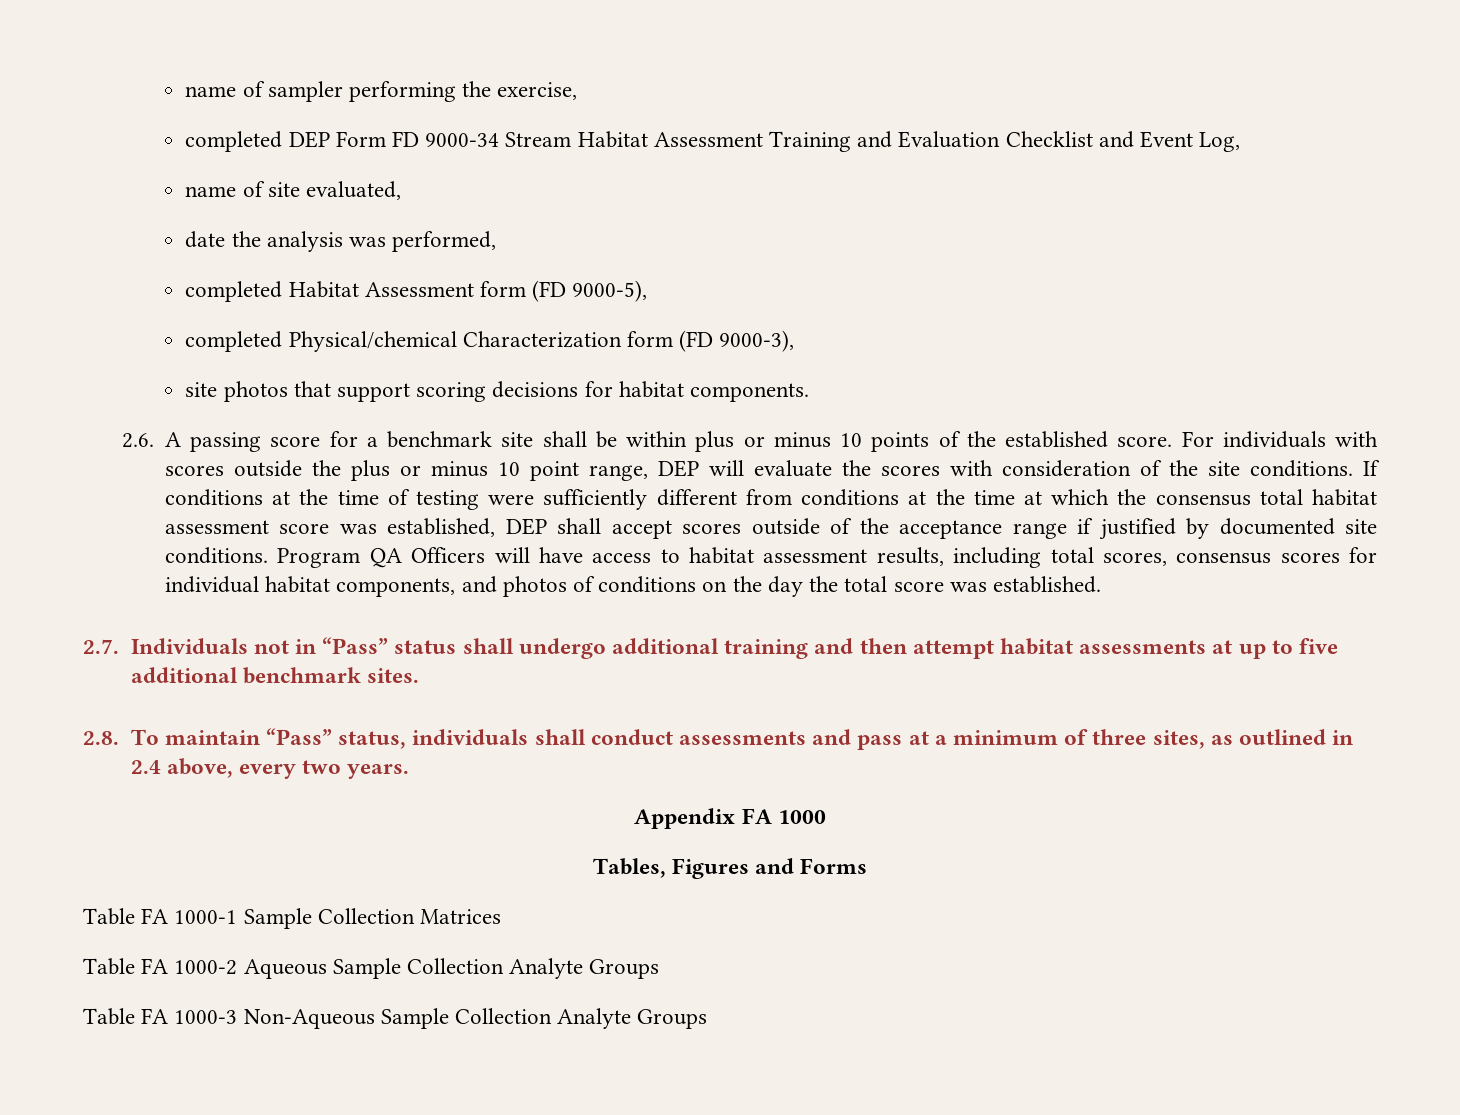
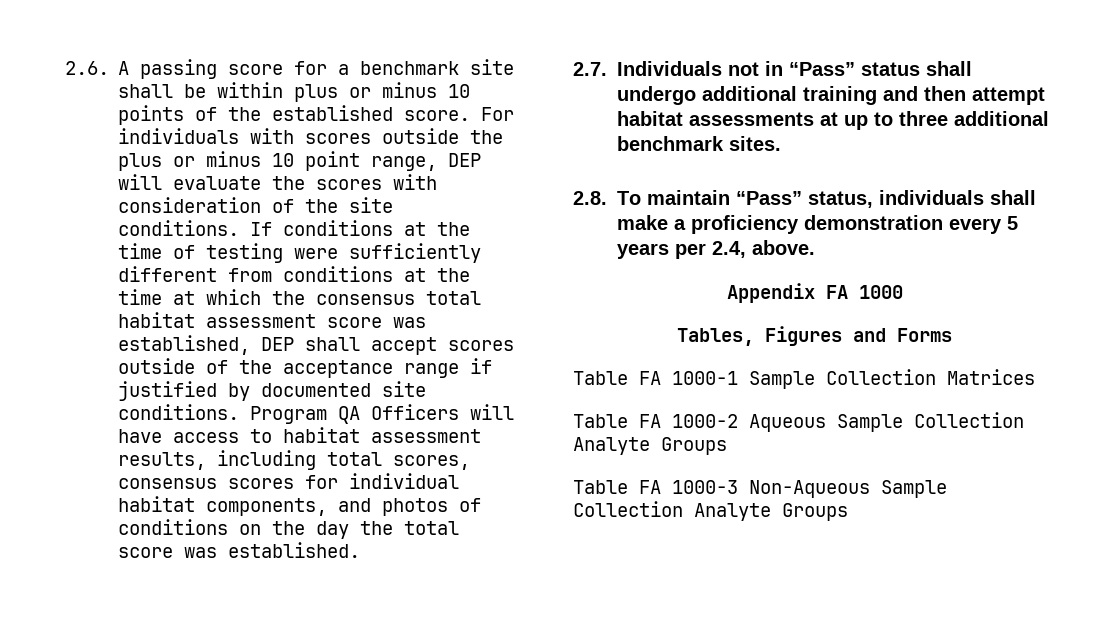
- name of sampler performing the exercise,
- completed DEP Form FD 9000-34 Stream Habitat Assessment Training and Evaluation Checklist and Event Log,
- name of site evaluated,
- date the analysis was performed,
- completed Habitat Assessment form (FD 9000-5),
- completed Physical/chemical Characterization form (FD 9000-3),
- site photos that support scoring decisions for habitat components.
- 2.7. Individuals not in “Pass” status shall undergo additional training and then attempt habitat assessments at up to five additional benchmark sites.
+ 2.7. Individuals not in “Pass” status shall undergo additional training and then attempt habitat assessments at up to three additional benchmark sites.
- 2.8. To maintain “Pass” status, individuals shall conduct assessments and pass at a minimum of three sites, as outlined in 2.4 above, every two years.
+ 2.8. To maintain “Pass” status, individuals shall make a proficiency demonstration every 5 years per 2.4, above.

